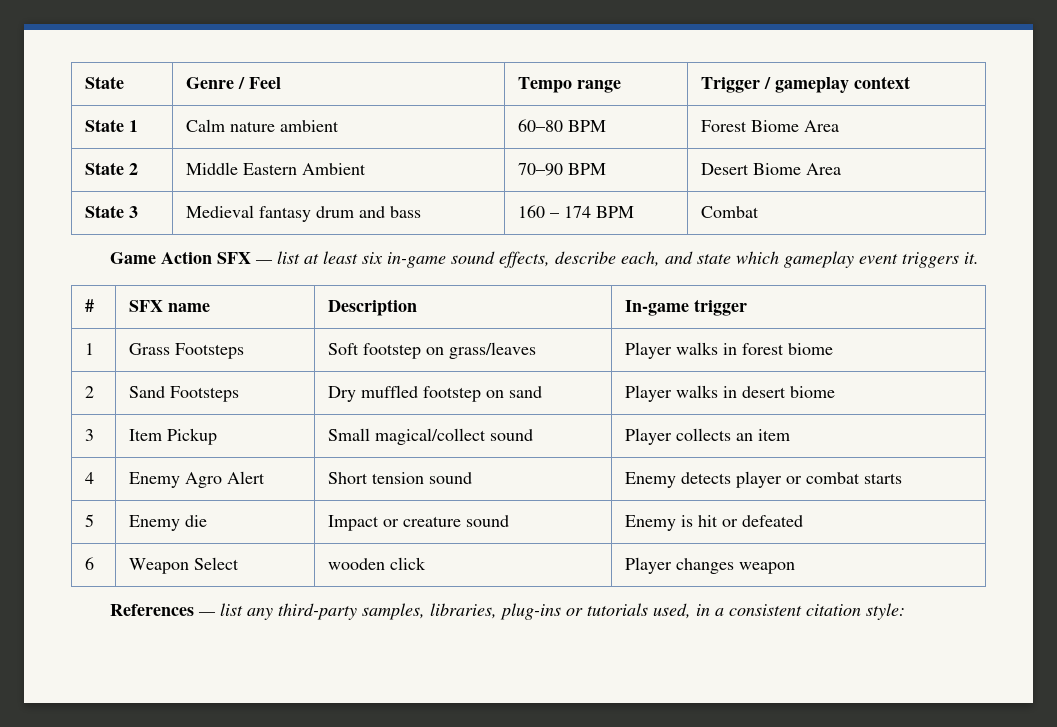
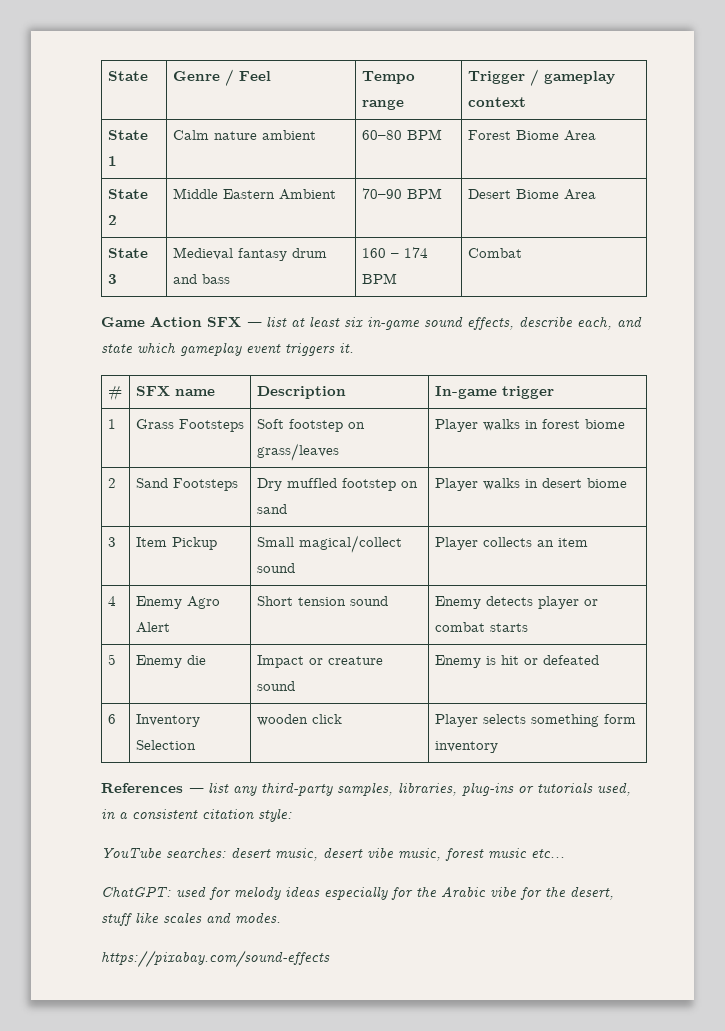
- 6 | Weapon Select | wooden click | Player changes weapon
+ 6 | Inventory Selection | wooden click | Player selects something form inventory
+ YouTube searches: desert music, desert vibe music, forest music etc...
+ ChatGPT: used for melody ideas especially for the Arabic vibe for the desert, stuff like scales and modes.
+ https://pixabay.com/sound-effects

